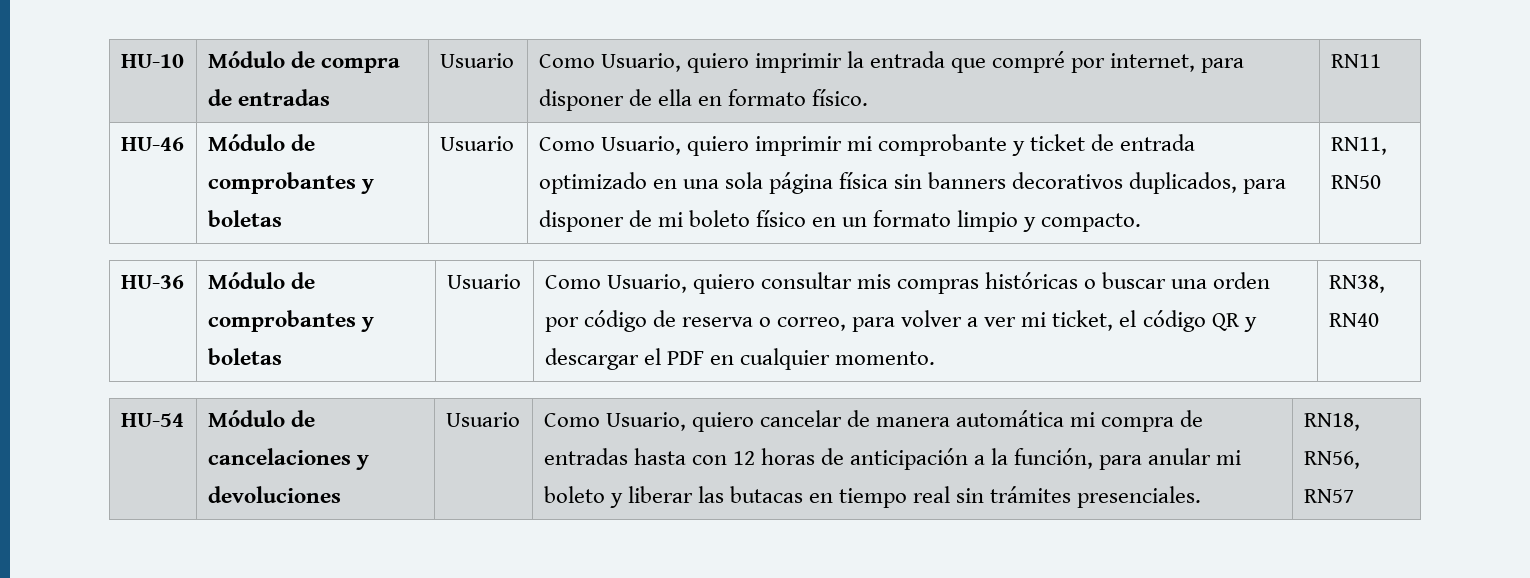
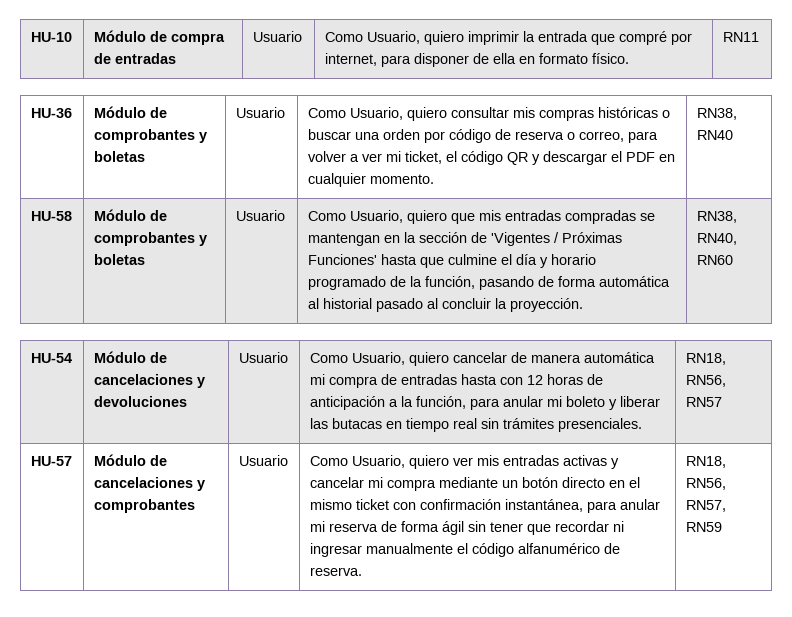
- HU-46 | Módulo de comprobantes y boletas | Usuario | Como Usuario, quiero imprimir mi comprobante y ticket de entrada optimizado en una sola página física sin banners decorativos duplicados, para disponer de mi boleto físico en un formato limpio y compacto. | RN11, RN50
+ HU-58 | Módulo de comprobantes y boletas | Usuario | Como Usuario, quiero que mis entradas compradas se mantengan en la sección de 'Vigentes / Próximas Funciones' hasta que culmine el día y horario programado de la función, pasando de forma automática al historial pasado al concluir la proyección. | RN38, RN40, RN60
+ HU-57 | Módulo de cancelaciones y comprobantes | Usuario | Como Usuario, quiero ver mis entradas activas y cancelar mi compra mediante un botón directo en el mismo ticket con confirmación instantánea, para anular mi reserva de forma ágil sin tener que recordar ni ingresar manualmente el código alfanumérico de reserva. | RN18, RN56, RN57, RN59

